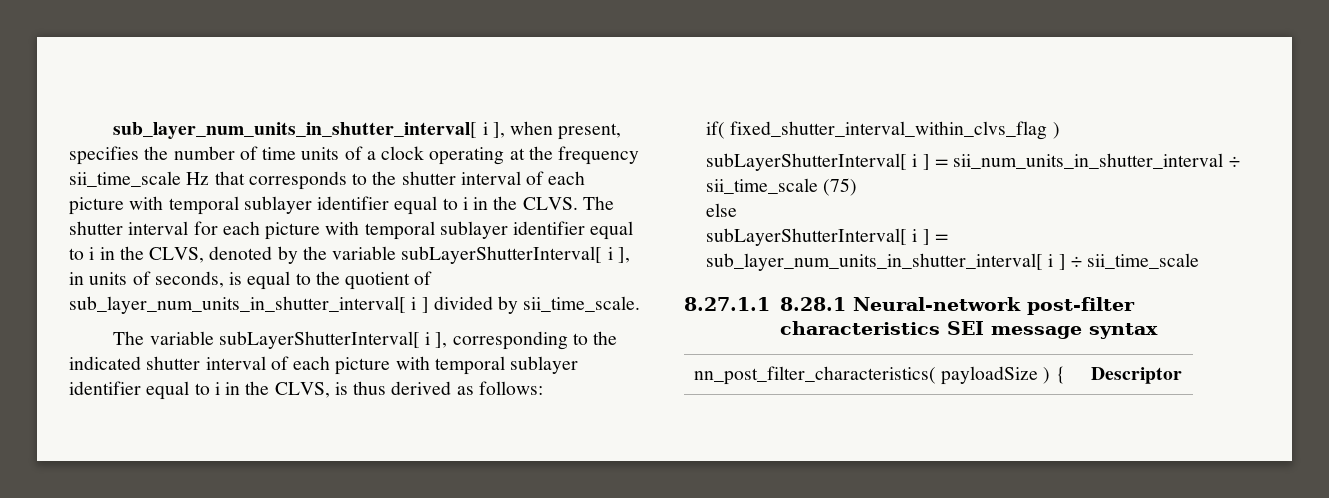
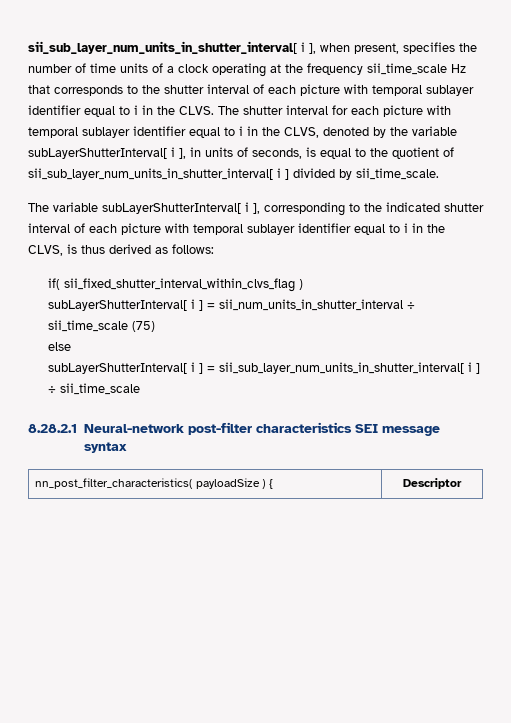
- sub_layer_num_units_in_shutter_interval[ i ], when present, specifies the number of time units of a clock operating at the frequency sii_time_scale Hz that corresponds to the shutter interval of each picture with temporal sublayer identifier equal to i in the CLVS.
+ sii_sub_layer_num_units_in_shutter_interval[ i ], when present, specifies the number of time units of a clock operating at the frequency sii_time_scale Hz that corresponds to the shutter interval of each picture with temporal sublayer identifier equal to i in the CLVS.
- The shutter interval for each picture with temporal sublayer identifier equal to i in the CLVS, denoted by the variable subLayerShutterInterval[ i ], in units of seconds, is equal to the quotient of sub_layer_num_units_in_shutter_interval[ i ] divided by sii_time_scale.
+ The shutter interval for each picture with temporal sublayer identifier equal to i in the CLVS, denoted by the variable subLayerShutterInterval[ i ], in units of seconds, is equal to the quotient of sii_sub_layer_num_units_in_shutter_interval[ i ] divided by sii_time_scale.
- if( fixed_shutter_interval_within_clvs_flag )
+ if( sii_fixed_shutter_interval_within_clvs_flag )
- subLayerShutterInterval[ i ] = sub_layer_num_units_in_shutter_interval[ i ] ÷ sii_time_scale
+ subLayerShutterInterval[ i ] = sii_sub_layer_num_units_in_shutter_interval[ i ] ÷ sii_time_scale
- 8.27.1.1 8.28.1 Neural-network post-filter characteristics SEI message syntax
+ 8.28.2.1 Neural-network post-filter characteristics SEI message syntax

